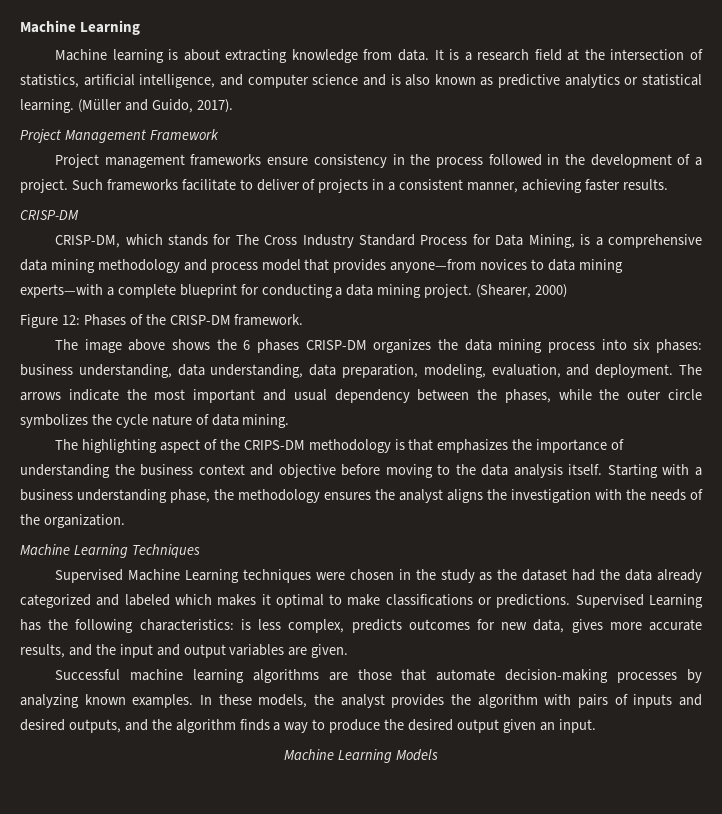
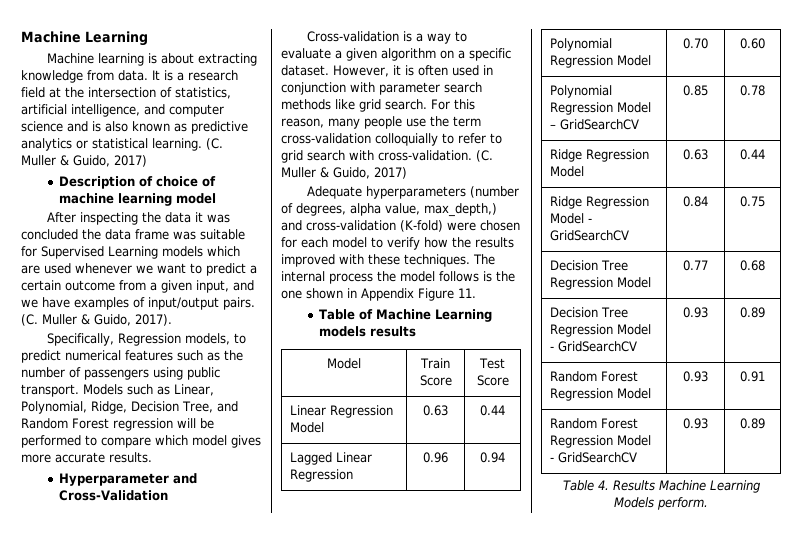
- It is a research field at the intersection of statistics, artificial intelligence, and computer science and is also known as predictive analytics or statistical learning. (Müller and Guido, 2017).
- Project Management Framework
- Project management frameworks ensure consistency in the process followed in the development of a project. Such frameworks facilitate to deliver of projects in a consistent manner, achieving faster results.
- CRISP-DM
- CRISP-DM, which stands for The Cross Industry Standard Process for Data Mining, is a comprehensive data mining methodology and process model that provides anyone—from novices to data mining experts—with a complete blueprint for conducting a data mining project. (Shearer, 2000)
- Figure 12: Phases of the CRISP-DM framework.
- The image above shows the 6 phases CRISP-DM organizes the data mining process into six phases: business understanding, data understanding, data preparation, modeling, evaluation, and deployment. The arrows indicate the most important and usual dependency between the phases, while the outer circle symbolizes the cycle nature of data mining.
- The highlighting aspect of the CRIPS-DM methodology is that emphasizes the importance of understanding the business context and objective before moving to the data analysis itself. Starting with a business understanding phase, the methodology ensures the analyst aligns the investigation with the needs of the organization.
- Machine Learning Techniques
- Supervised Machine Learning techniques were chosen in the study as the dataset had the data already categorized and labeled which makes it optimal to make classifications or predictions. Supervised Learning has the following characteristics: is less complex, predicts outcomes for new data, gives more accurate results, and the input and output variables are given.
- Successful machine learning algorithms are those that automate decision-making processes by analyzing known examples. In these models, the analyst provides the algorithm with pairs of inputs and desired outputs, and the algorithm finds a way to produce the desired output given an input.
- Machine Learning Models
+ It is a research field at the intersection of statistics, artificial intelligence, and computer science and is also known as predictive analytics or statistical learning. (C. Muller & Guido, 2017)
+ Description of choice of machine learning model
+ After inspecting the data it was concluded the data frame was suitable for Supervised Learning models which are used whenever we want to predict a certain outcome from a given input, and we have examples of input/output pairs. (C. Muller & Guido, 2017).
+ Specifically, Regression models, to predict numerical features such as the number of passengers using public transport. Models such as Linear, Polynomial, Ridge, Decision Tree, and Random Forest regression will be performed to compare which model gives more accurate results.
+ Hyperparameter and Cross-Validation
+ Cross-validation is a way to evaluate a given algorithm on a specific dataset. However, it is often used in conjunction with parameter search methods like grid search. For this reason, many people use the term cross-validation colloquially to refer to grid search with cross-validation. (C. Muller & Guido, 2017)
+ Adequate hyperparameters (number of degrees, alpha value, max_depth,) and cross-validation (K-fold) were chosen for each model to verify how the results improved with these techniques. The internal process the model follows is the one shown in Appendix Figure 11.
+ Table of Machine Learning models results
+ Model | Train Score | Test Score
+ Linear Regression Model | 0.63 | 0.44
+ Lagged Linear Regression | 0.96 | 0.94
+ Polynomial Regression Model | 0.70 | 0.60
+ Polynomial Regression Model – GridSearchCV | 0.85 | 0.78
+ Ridge Regression Model | 0.63 | 0.44
+ Ridge Regression Model - GridSearchCV | 0.84 | 0.75
+ Decision Tree Regression Model | 0.77 | 0.68
+ Decision Tree Regression Model - GridSearchCV | 0.93 | 0.89
+ Random Forest Regression Model | 0.93 | 0.91
+ Random Forest Regression Model - GridSearchCV | 0.93 | 0.89
+ Table 4. Results Machine Learning Models perform.

